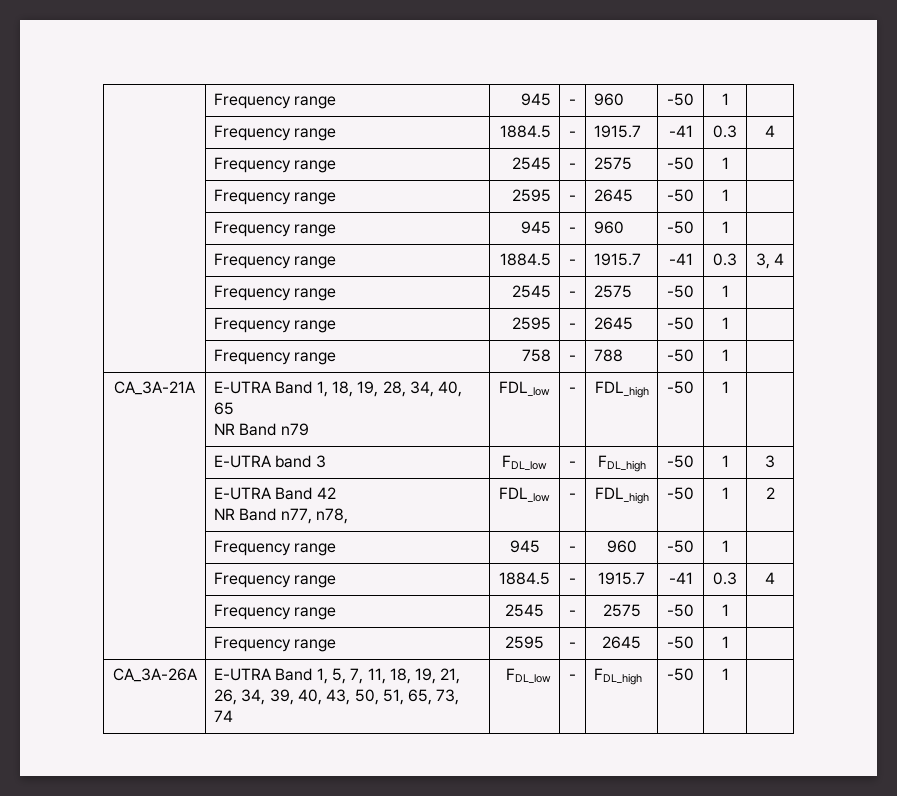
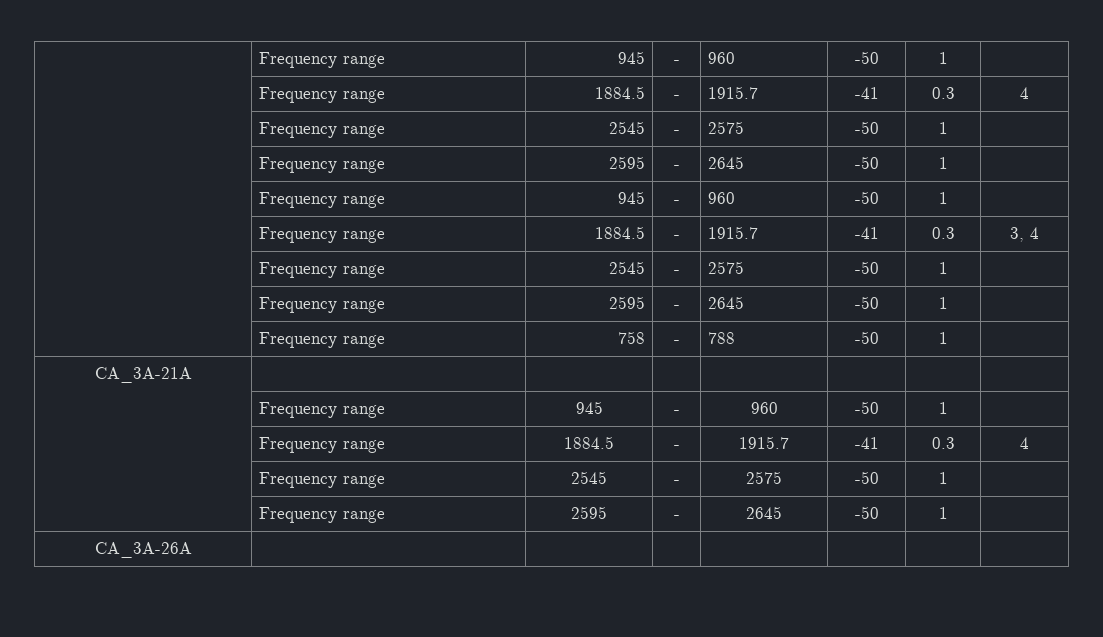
- CA_3A-21A | E-UTRA Band 1, 18, 19, 28, 34, 40, 65
- NR Band n79 | FDL_low | - | FDL_high | -50 | 1 |
- | E-UTRA band 3 | FDL_low | - | FDL_high | -50 | 1 | 3
- | E-UTRA Band 42
- NR Band n77, n78, | FDL_low | - | FDL_high | -50 | 1 | 2
+ CA_3A-21A | | | | | | |
- CA_3A-26A | E-UTRA Band 1, 5, 7, 11, 18, 19, 21, 26, 34, 39, 40, 43, 50, 51, 65, 73, 74 | FDL_low | - | FDL_high | -50 | 1 |
+ CA_3A-26A | | | | | | |

